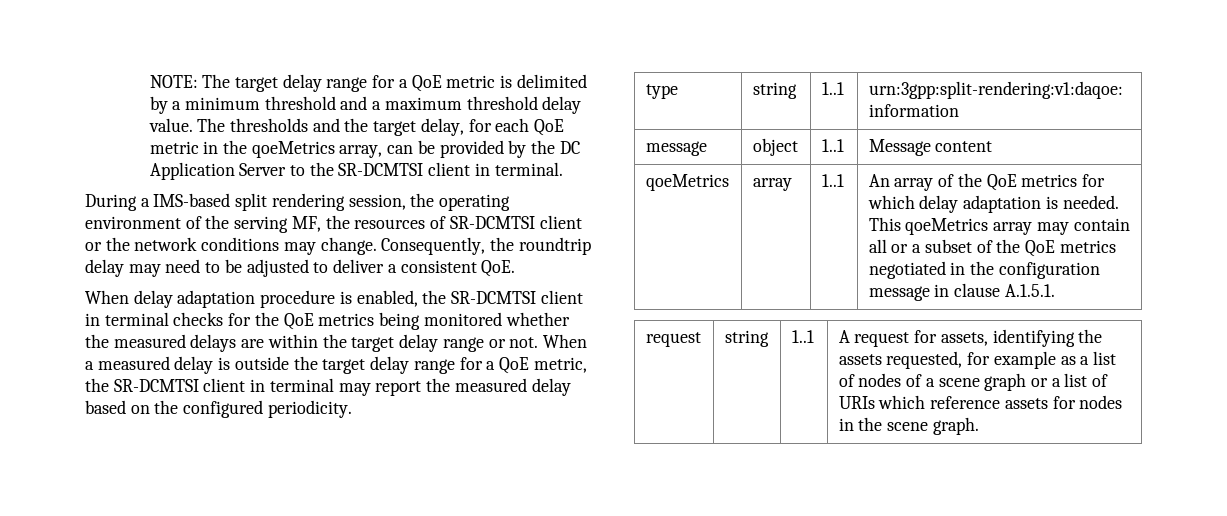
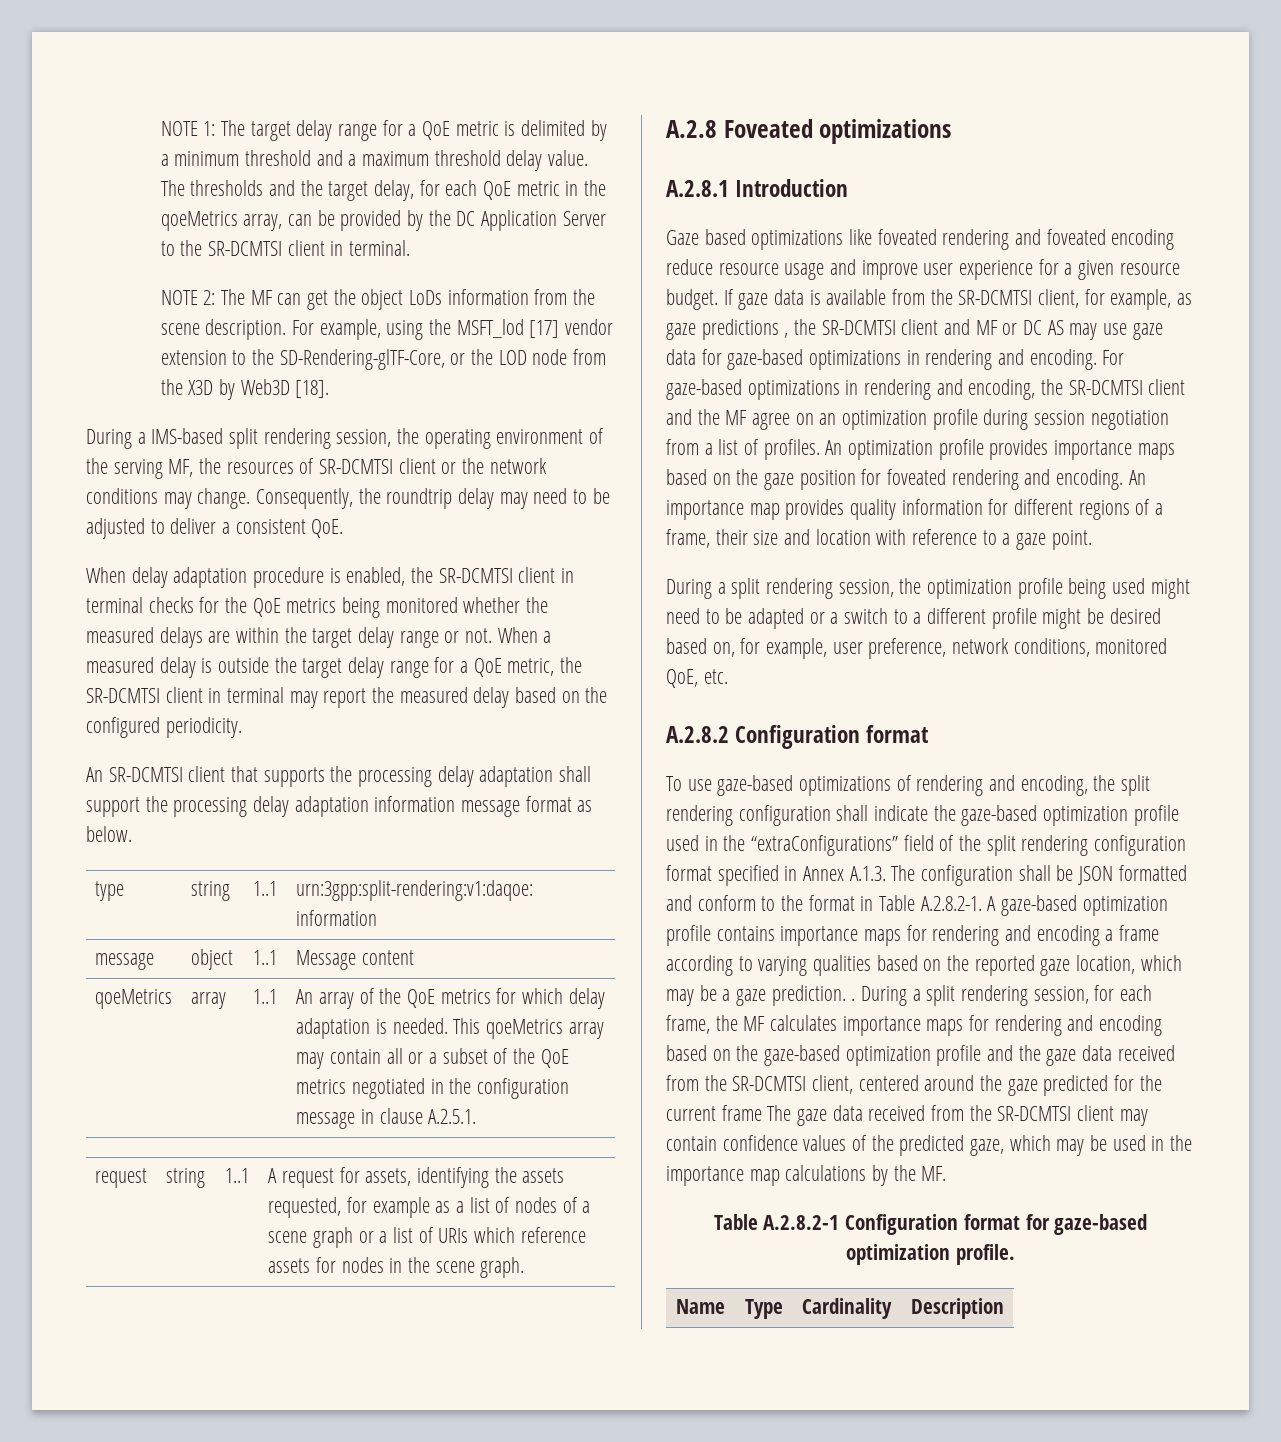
- NOTE: The target delay range for a QoE metric is delimited by a minimum threshold and a maximum threshold delay value.
+ NOTE 1: The target delay range for a QoE metric is delimited by a minimum threshold and a maximum threshold delay value.
+ NOTE 2: The MF can get the object LoDs information from the scene description. For example, using the MSFT_lod [17] vendor extension to the SD-Rendering-glTF-Core, or the LOD node from the X3D by Web3D [18].
+ An SR-DCMTSI client that supports the processing delay adaptation shall support the processing delay adaptation information message format as below.
- qoeMetrics | array | 1..1 | An array of the QoE metrics for which delay adaptation is needed. This qoeMetrics array may contain all or a subset of the QoE metrics negotiated in the configuration message in clause A.1.5.1.
+ qoeMetrics | array | 1..1 | An array of the QoE metrics for which delay adaptation is needed. This qoeMetrics array may contain all or a subset of the QoE metrics negotiated in the configuration message in clause A.2.5.1.
+ A.2.8 Foveated optimizations
+ A.2.8.1 Introduction
+ Gaze based optimizations like foveated rendering and foveated encoding reduce resource usage and improve user experience for a given resource budget. If gaze data is available from the SR-DCMTSI client, for example, as gaze predictions , the SR-DCMTSI client and MF or DC AS may use gaze data for gaze-based optimizations in rendering and encoding. For gaze-based optimizations in rendering and encoding, the SR-DCMTSI client and the MF agree on an optimization profile during session negotiation from a list of profiles. An optimization profile provides importance maps based on the gaze position for foveated rendering and encoding. An importance map provides quality information for different regions of a frame, their size and location with reference to a gaze point.
+ During a split rendering session, the optimization profile being used might need to be adapted or a switch to a different profile might be desired based on, for example, user preference, network conditions, monitored QoE, etc.
+ A.2.8.2 Configuration format
+ To use gaze-based optimizations of rendering and encoding, the split rendering configuration shall indicate the gaze-based optimization profile used in the “extraConfigurations” field of the split rendering configuration format specified in Annex A.1.3. The configuration shall be JSON formatted and conform to the format in Table A.2.8.2-1. A gaze-based optimization profile contains importance maps for rendering and encoding a frame according to varying qualities based on the reported gaze location, which may be a gaze prediction. . During a split rendering session, for each frame, the MF calculates importance maps for rendering and encoding based on the gaze-based optimization profile and the gaze data received from the SR-DCMTSI client, centered around the gaze predicted for the current frame The gaze data received from the SR-DCMTSI client may contain confidence values of the predicted gaze, which may be used in the importance map calculations by the MF.
+ Table A.2.8.2-1 Configuration format for gaze-based optimization profile.
+ Name | Type | Cardinality | Description

